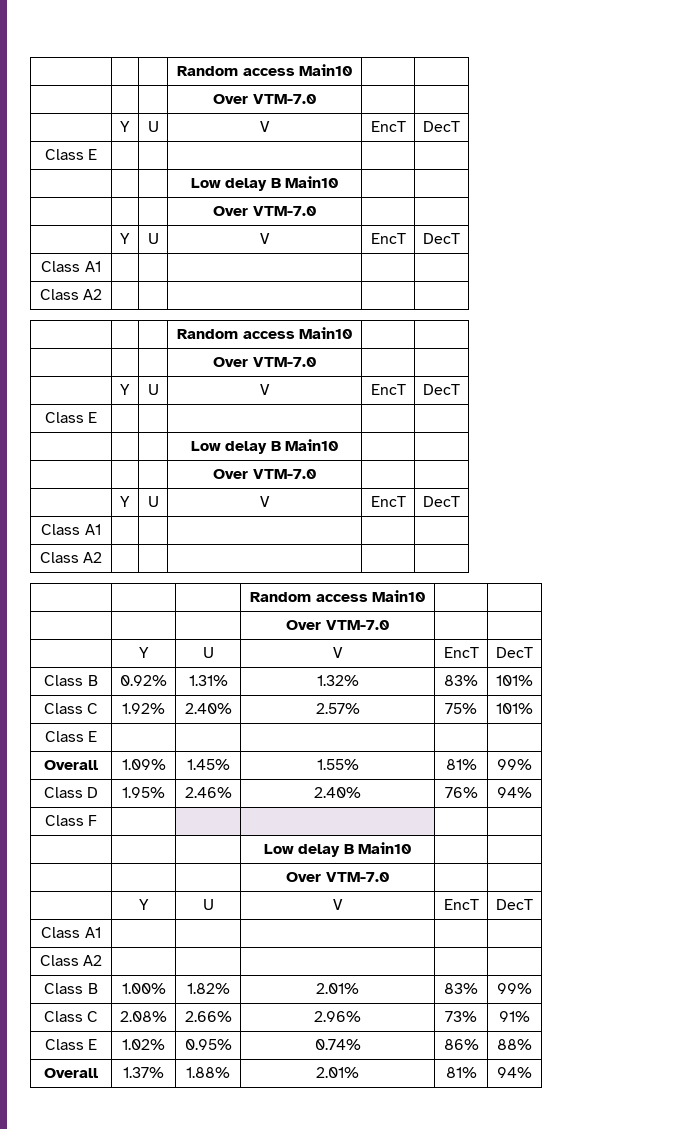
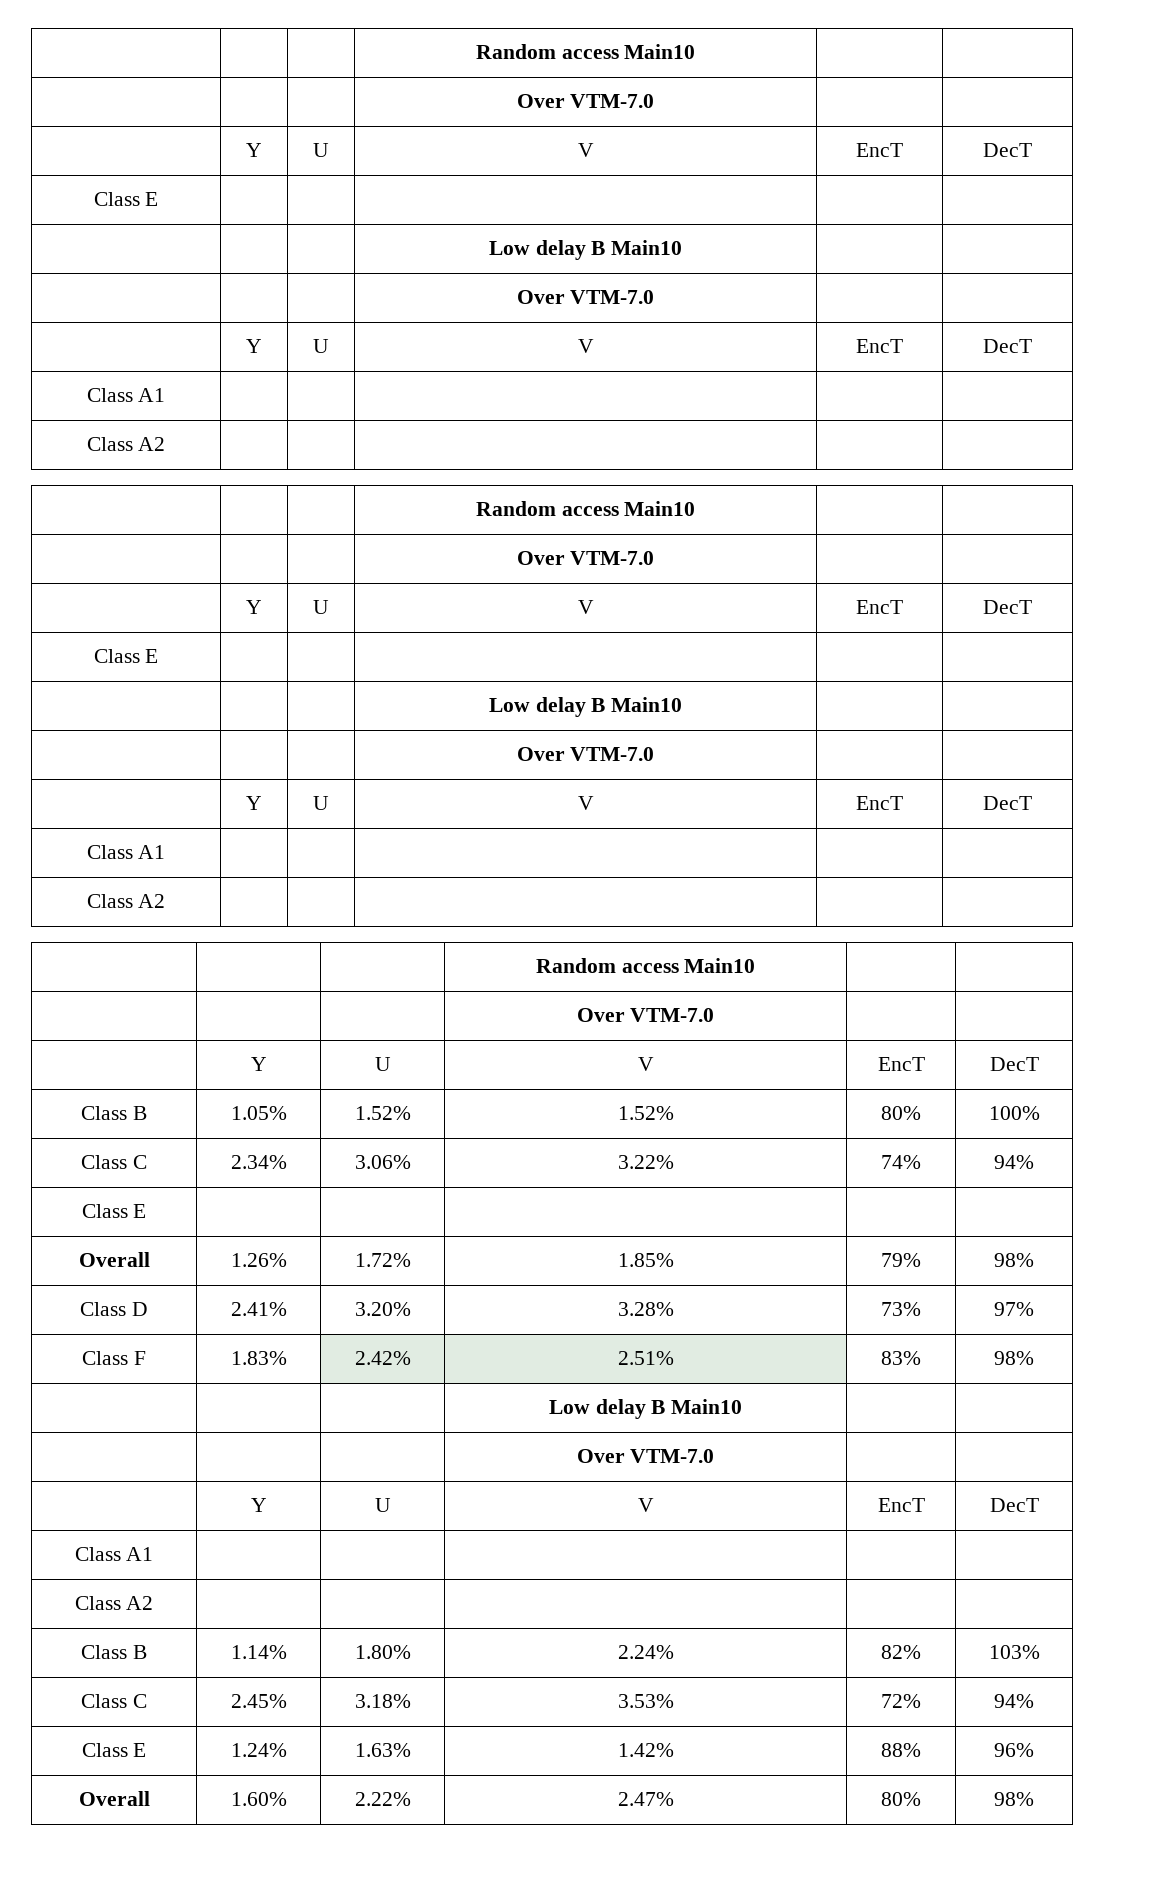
- Class B | 0.92% | 1.31% | 1.32% | 83% | 101%
- Class C | 1.92% | 2.40% | 2.57% | 75% | 101%
+ Class B | 1.05% | 1.52% | 1.52% | 80% | 100%
+ Class C | 2.34% | 3.06% | 3.22% | 74% | 94%
  Class E | | | | |
- Overall | 1.09% | 1.45% | 1.55% | 81% | 99%
- Class D | 1.95% | 2.46% | 2.40% | 76% | 94%
- Class F | | | | |
+ Overall | 1.26% | 1.72% | 1.85% | 79% | 98%
+ Class D | 2.41% | 3.20% | 3.28% | 73% | 97%
+ Class F | 1.83% | 2.42% | 2.51% | 83% | 98%
- Class B | 1.00% | 1.82% | 2.01% | 83% | 99%
- Class C | 2.08% | 2.66% | 2.96% | 73% | 91%
- Class E | 1.02% | 0.95% | 0.74% | 86% | 88%
- Overall | 1.37% | 1.88% | 2.01% | 81% | 94%
+ Class B | 1.14% | 1.80% | 2.24% | 82% | 103%
+ Class C | 2.45% | 3.18% | 3.53% | 72% | 94%
+ Class E | 1.24% | 1.63% | 1.42% | 88% | 96%
+ Overall | 1.60% | 2.22% | 2.47% | 80% | 98%

